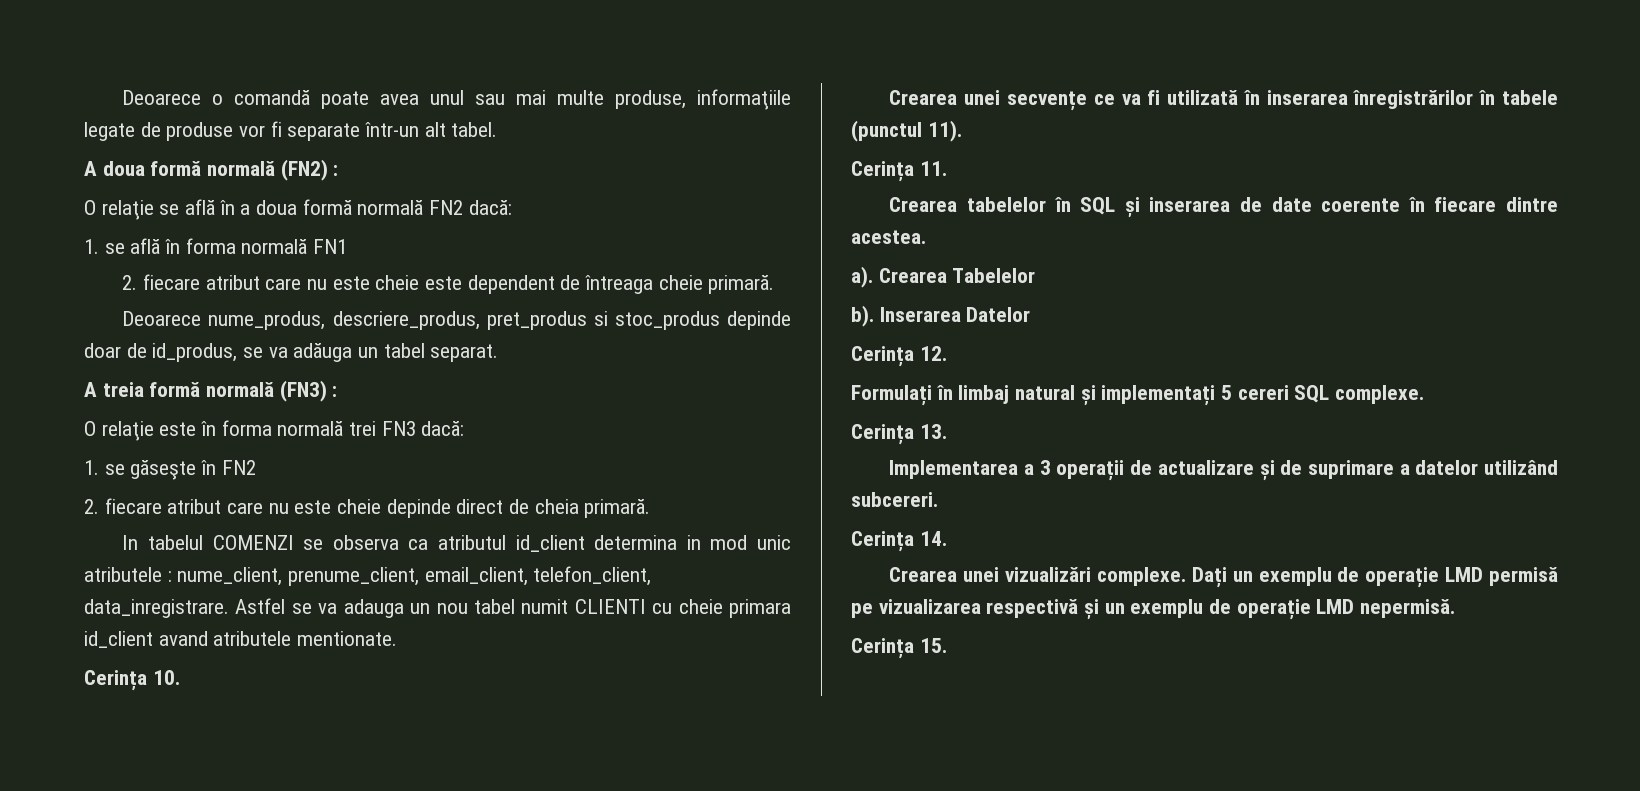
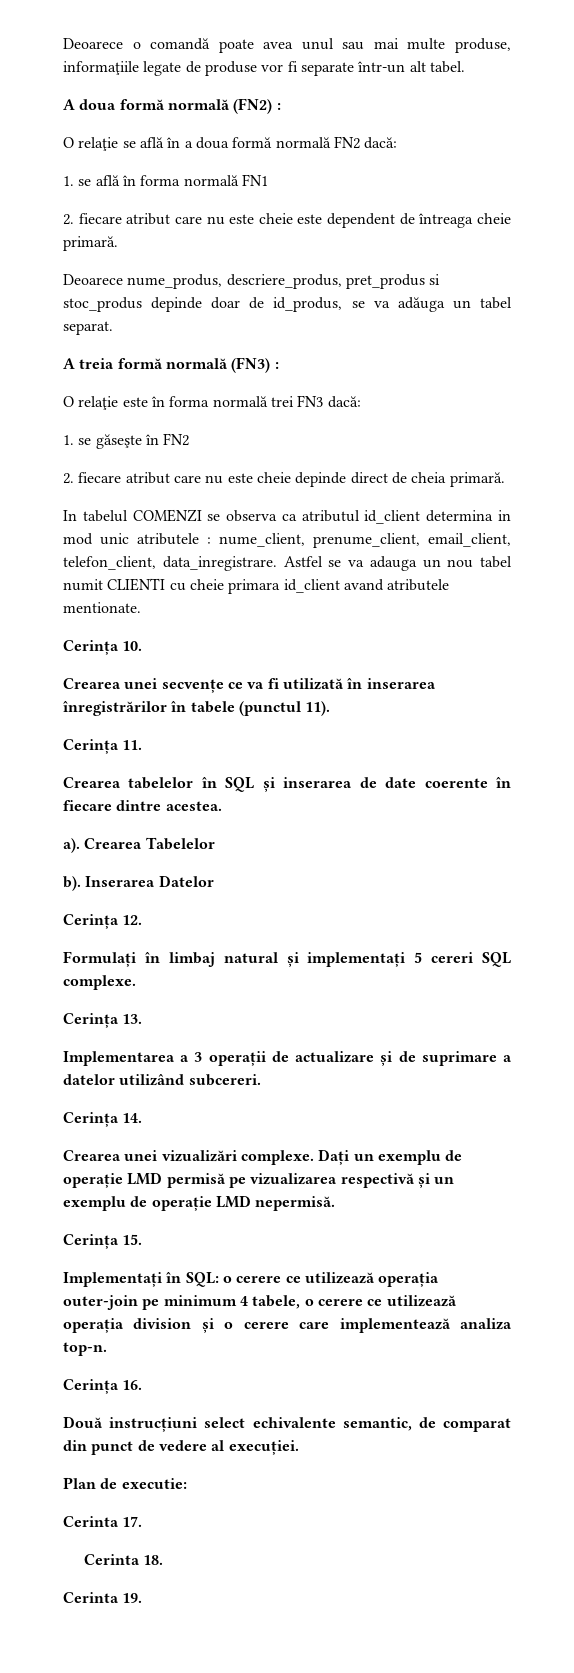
+ Implementați în SQL: o cerere ce utilizează operația outer-join pe minimum 4 tabele, o cerere ce utilizează operația division și o cerere care implementează analiza top-n.
+ Cerința 16.
+ Două instrucțiuni select echivalente semantic, de comparat din punct de vedere al execuției.
+ Plan de executie:
+ Cerinta 17.
+ Cerinta 18.
+ Cerinta 19.

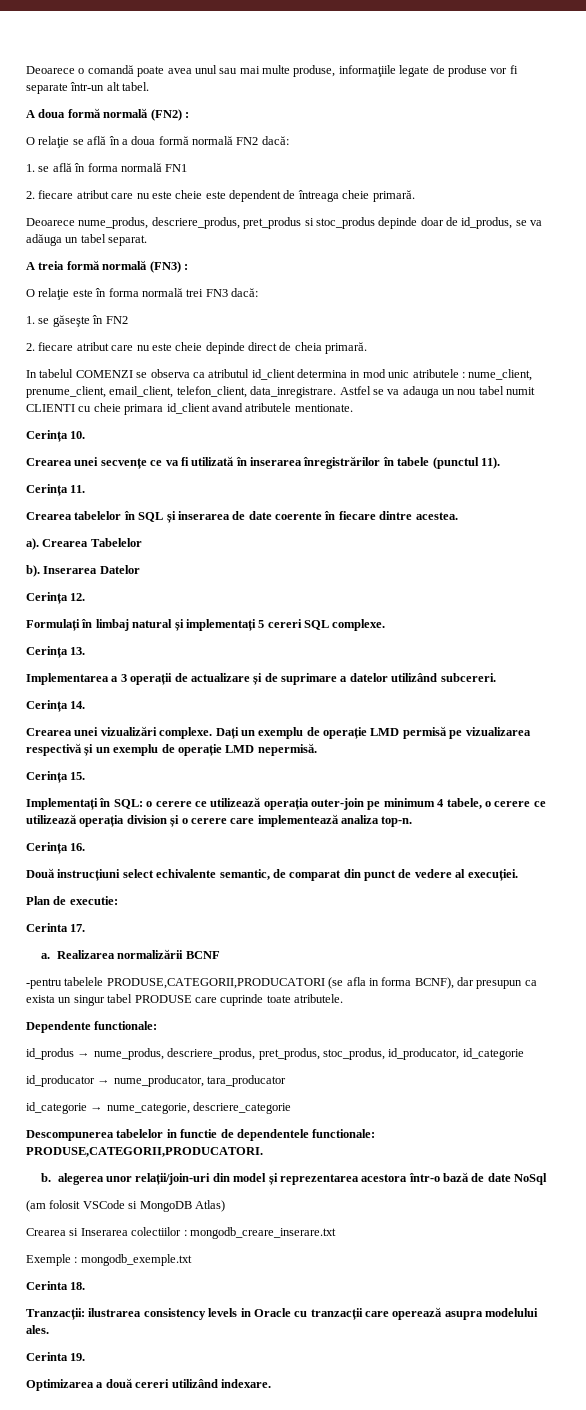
+ a. Realizarea normalizării BCNF
+ -pentru tabelele PRODUSE,CATEGORII,PRODUCATORI (se afla in forma BCNF), dar presupun ca exista un singur tabel PRODUSE care cuprinde toate atributele.
+ Dependente functionale:
+ id_produs → nume_produs, descriere_produs, pret_produs, stoc_produs, id_producator, id_categorie
+ id_producator → nume_producator, tara_producator
+ id_categorie → nume_categorie, descriere_categorie
+ Descompunerea tabelelor in functie de dependentele functionale: PRODUSE,CATEGORII,PRODUCATORI.
+ b. alegerea unor relații/join-uri din model și reprezentarea acestora într-o bază de date NoSql
+ (am folosit VSCode si MongoDB Atlas)
+ Crearea si Inserarea colectiilor : mongodb_creare_inserare.txt
+ Exemple : mongodb_exemple.txt
  Cerinta 18.
+ Tranzacții: ilustrarea consistency levels in Oracle cu tranzacții care operează asupra modelului ales.
  Cerinta 19.
+ Optimizarea a două cereri utilizând indexare.

